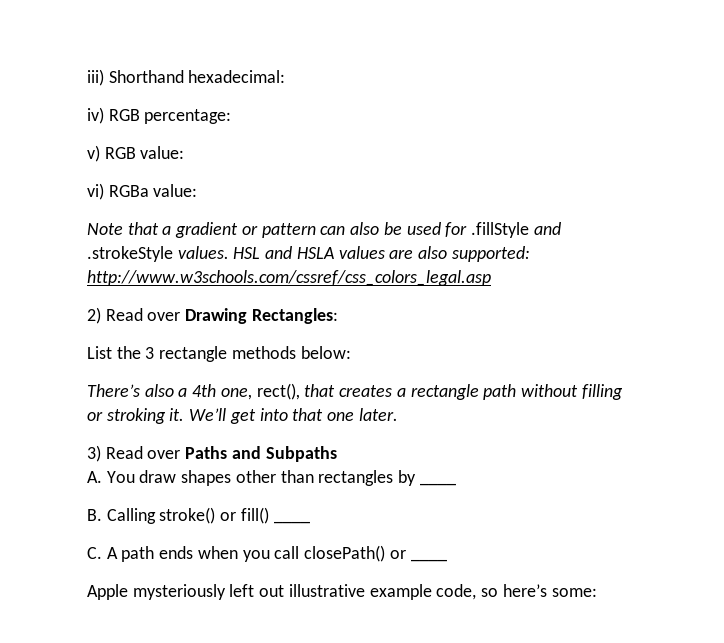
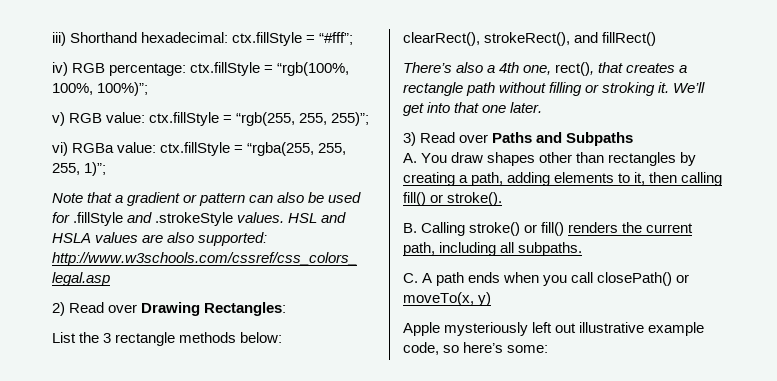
- iii) Shorthand hexadecimal:
+ iii) Shorthand hexadecimal: ctx.fillStyle = “#fff”;
- iv) RGB percentage:
- v) RGB value:
- vi) RGBa value:
+ iv) RGB percentage: ctx.fillStyle = “rgb(100%, 100%, 100%)”;
+ v) RGB value: ctx.fillStyle = “rgb(255, 255, 255)”;
+ vi) RGBa value: ctx.fillStyle = “rgba(255, 255, 255, 1)”;
+ clearRect(), strokeRect(), and fillRect()
- A. You draw shapes other than rectangles by ____
+ A. You draw shapes other than rectangles by creating a path, adding elements to it, then calling fill() or stroke().
- B. Calling stroke() or fill() ____
+ B. Calling stroke() or fill() renders the current path, including all subpaths.
- C. A path ends when you call closePath() or ____
+ C. A path ends when you call closePath() or moveTo(x, y)

